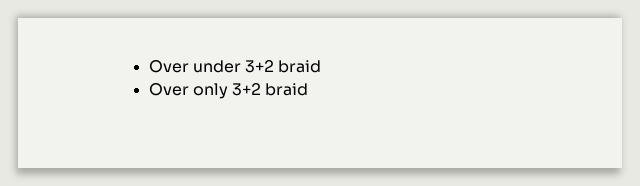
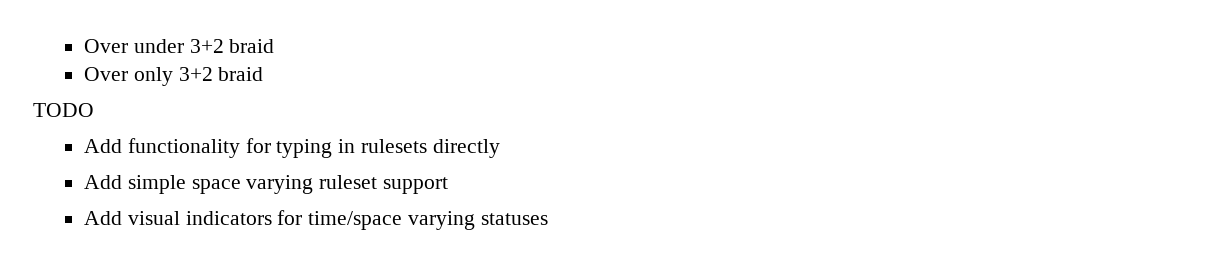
+ TODO
+ Add functionality for typing in rulesets directly
+ Add simple space varying ruleset support
+ Add visual indicators for time/space varying statuses

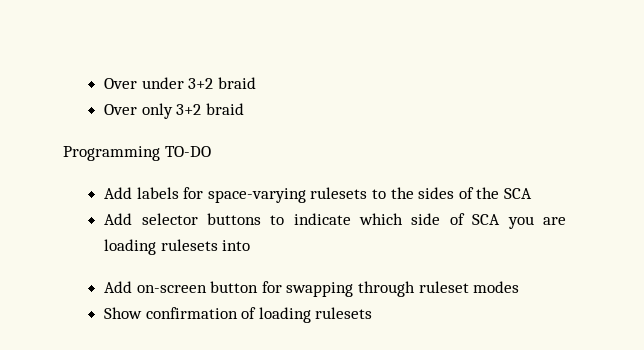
- TODO
- Add functionality for typing in rulesets directly
- Add simple space varying ruleset support
- Add visual indicators for time/space varying statuses
+ Programming TO-DO
+ Add labels for space-varying rulesets to the sides of the SCA
+ Add selector buttons to indicate which side of SCA you are loading rulesets into
+ Add on-screen button for swapping through ruleset modes
+ Show confirmation of loading rulesets

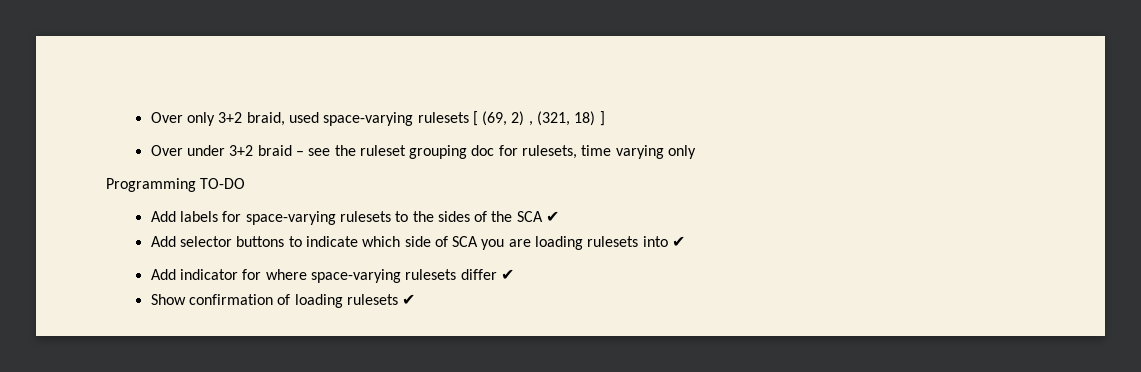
- Over under 3+2 braid
- Over only 3+2 braid
+ Over only 3+2 braid, used space-varying rulesets [ (69, 2) , (321, 18) ]
+ Over under 3+2 braid – see the ruleset grouping doc for rulesets, time varying only
- Add labels for space-varying rulesets to the sides of the SCA
+ Add labels for space-varying rulesets to the sides of the SCA ✔
- Add selector buttons to indicate which side of SCA you are loading rulesets into
- Add on-screen button for swapping through ruleset modes
+ Add selector buttons to indicate which side of SCA you are loading rulesets into ✔
+ Add indicator for where space-varying rulesets differ ✔
- Show confirmation of loading rulesets
+ Show confirmation of loading rulesets ✔

